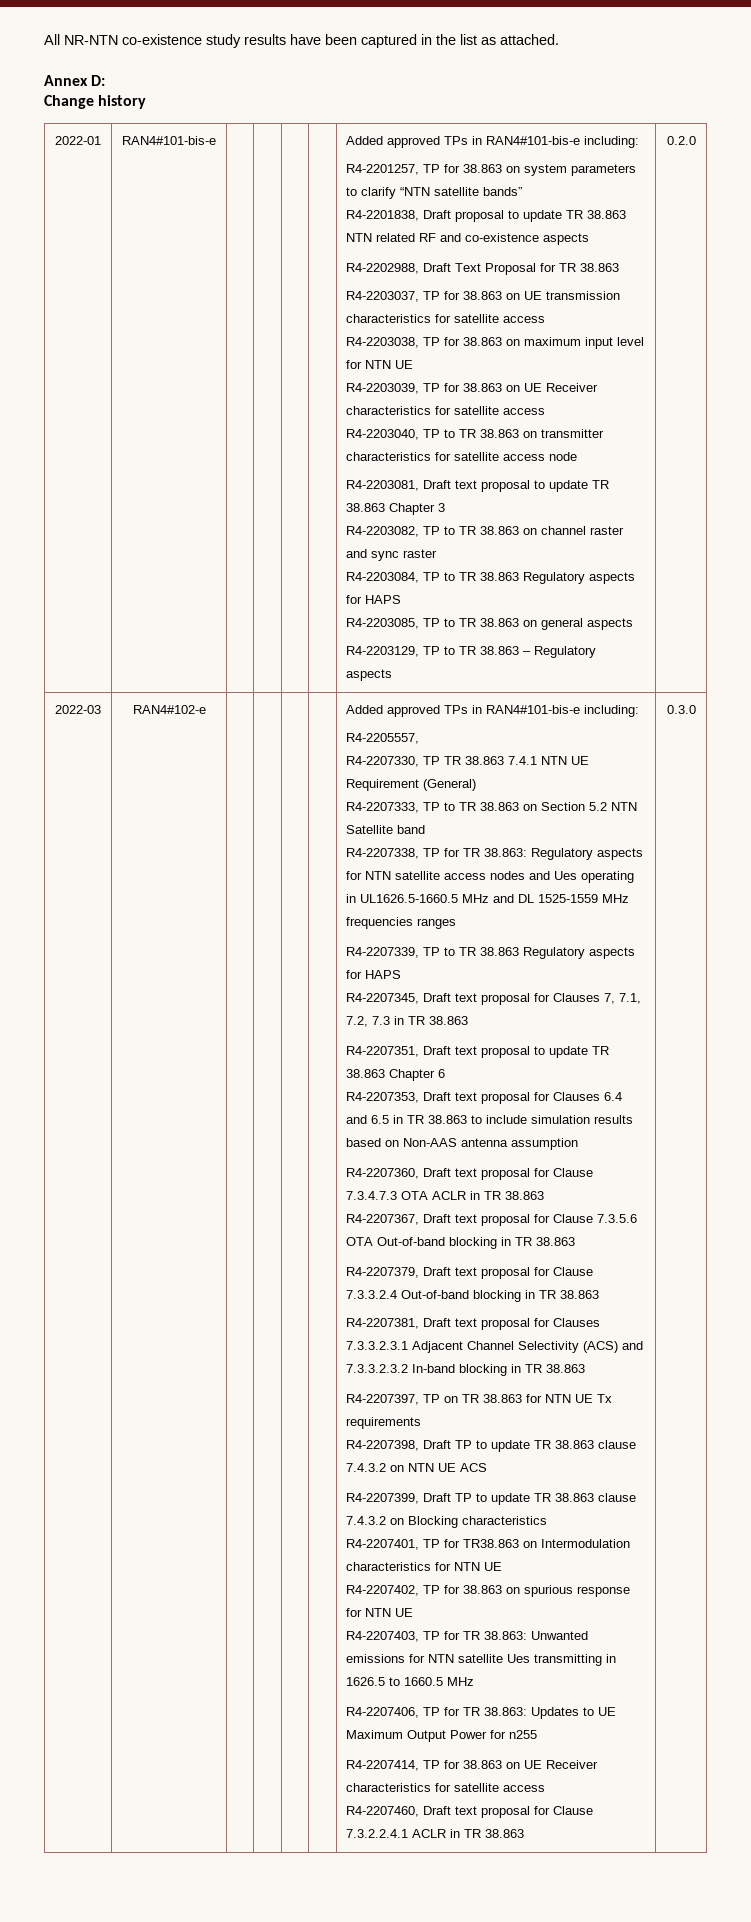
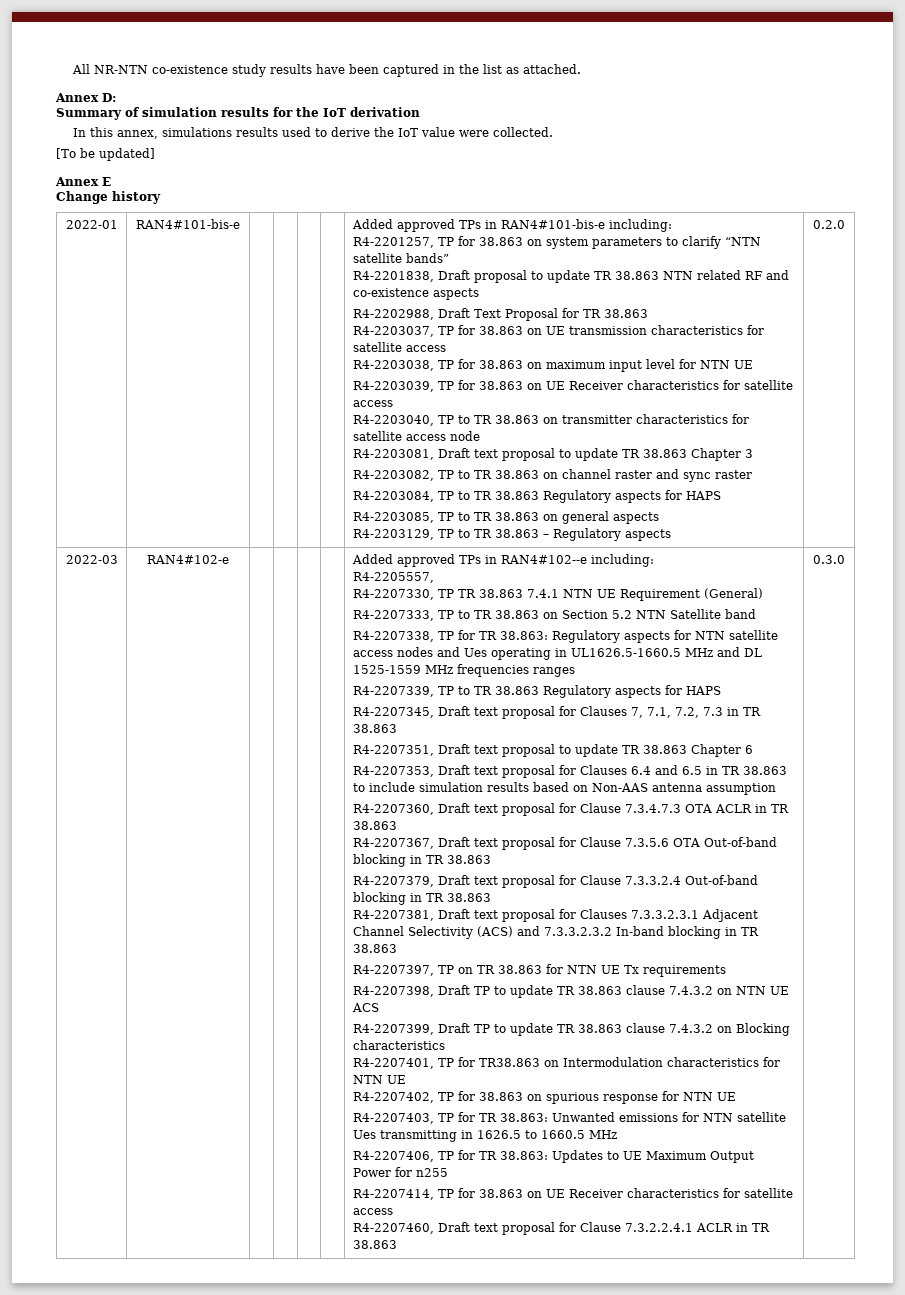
+ Summary of simulation results for the IoT derivation
+ In this annex, simulations results used to derive the IoT value were collected.
+ [To be updated]
+ Annex E
- RAN4#102-e | | | | | Added approved TPs in RAN4#101-bis-e including:
+ RAN4#102-e | | | | | Added approved TPs in RAN4#102--e including:

